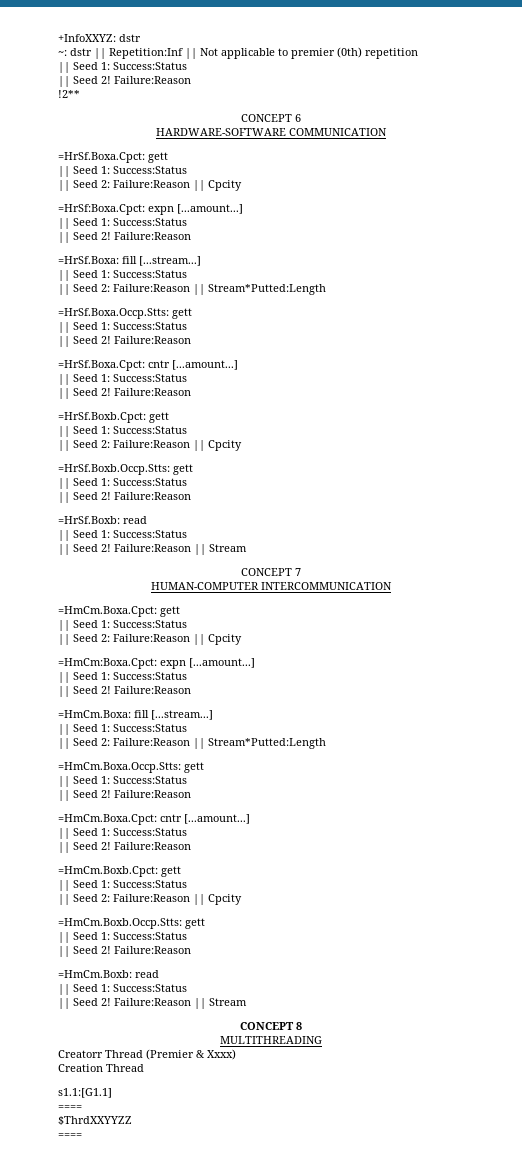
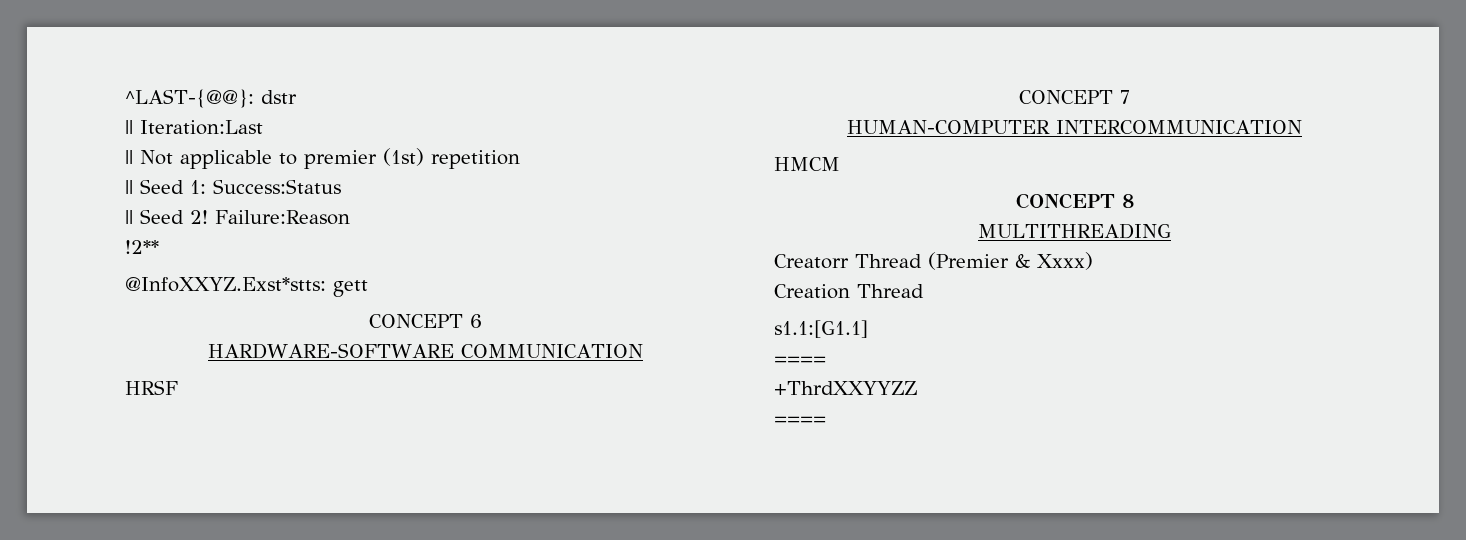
- +InfoXXYZ: dstr
+ ^LAST-{@@}: dstr
- ~: dstr || Repetition:Inf || Not applicable to premier (0th) repetition
+ || Iteration:Last
+ || Not applicable to premier (1st) repetition
+ @InfoXXYZ.Exst*stts: gett
- =HrSf.Boxa.Cpct: gett
- || Seed 1: Success:Status
- || Seed 2: Failure:Reason || Cpcity
- =HrSf:Boxa.Cpct: expn [...amount...]
- || Seed 1: Success:Status
- || Seed 2! Failure:Reason
- =HrSf.Boxa: fill [...stream...]
- || Seed 1: Success:Status
- || Seed 2: Failure:Reason || Stream*Putted:Length
- =HrSf.Boxa.Occp.Stts: gett
- || Seed 1: Success:Status
- || Seed 2! Failure:Reason
- =HrSf.Boxa.Cpct: cntr [...amount...]
- || Seed 1: Success:Status
- || Seed 2! Failure:Reason
- =HrSf.Boxb.Cpct: gett
- || Seed 1: Success:Status
- || Seed 2: Failure:Reason || Cpcity
- =HrSf.Boxb.Occp.Stts: gett
- || Seed 1: Success:Status
- || Seed 2! Failure:Reason
- =HrSf.Boxb: read
- || Seed 1: Success:Status
- || Seed 2! Failure:Reason || Stream
+ HRSF
  CONCEPT 7
  HUMAN-COMPUTER INTERCOMMUNICATION
- =HmCm.Boxa.Cpct: gett
- || Seed 1: Success:Status
- || Seed 2: Failure:Reason || Cpcity
- =HmCm:Boxa.Cpct: expn [...amount...]
- || Seed 1: Success:Status
- || Seed 2! Failure:Reason
- =HmCm.Boxa: fill [...stream...]
- || Seed 1: Success:Status
- || Seed 2: Failure:Reason || Stream*Putted:Length
- =HmCm.Boxa.Occp.Stts: gett
- || Seed 1: Success:Status
- || Seed 2! Failure:Reason
- =HmCm.Boxa.Cpct: cntr [...amount...]
- || Seed 1: Success:Status
- || Seed 2! Failure:Reason
- =HmCm.Boxb.Cpct: gett
- || Seed 1: Success:Status
- || Seed 2: Failure:Reason || Cpcity
- =HmCm.Boxb.Occp.Stts: gett
- || Seed 1: Success:Status
- || Seed 2! Failure:Reason
- =HmCm.Boxb: read
- || Seed 1: Success:Status
- || Seed 2! Failure:Reason || Stream
+ HMCM
- $ThrdXXYYZZ
+ +ThrdXXYYZZ

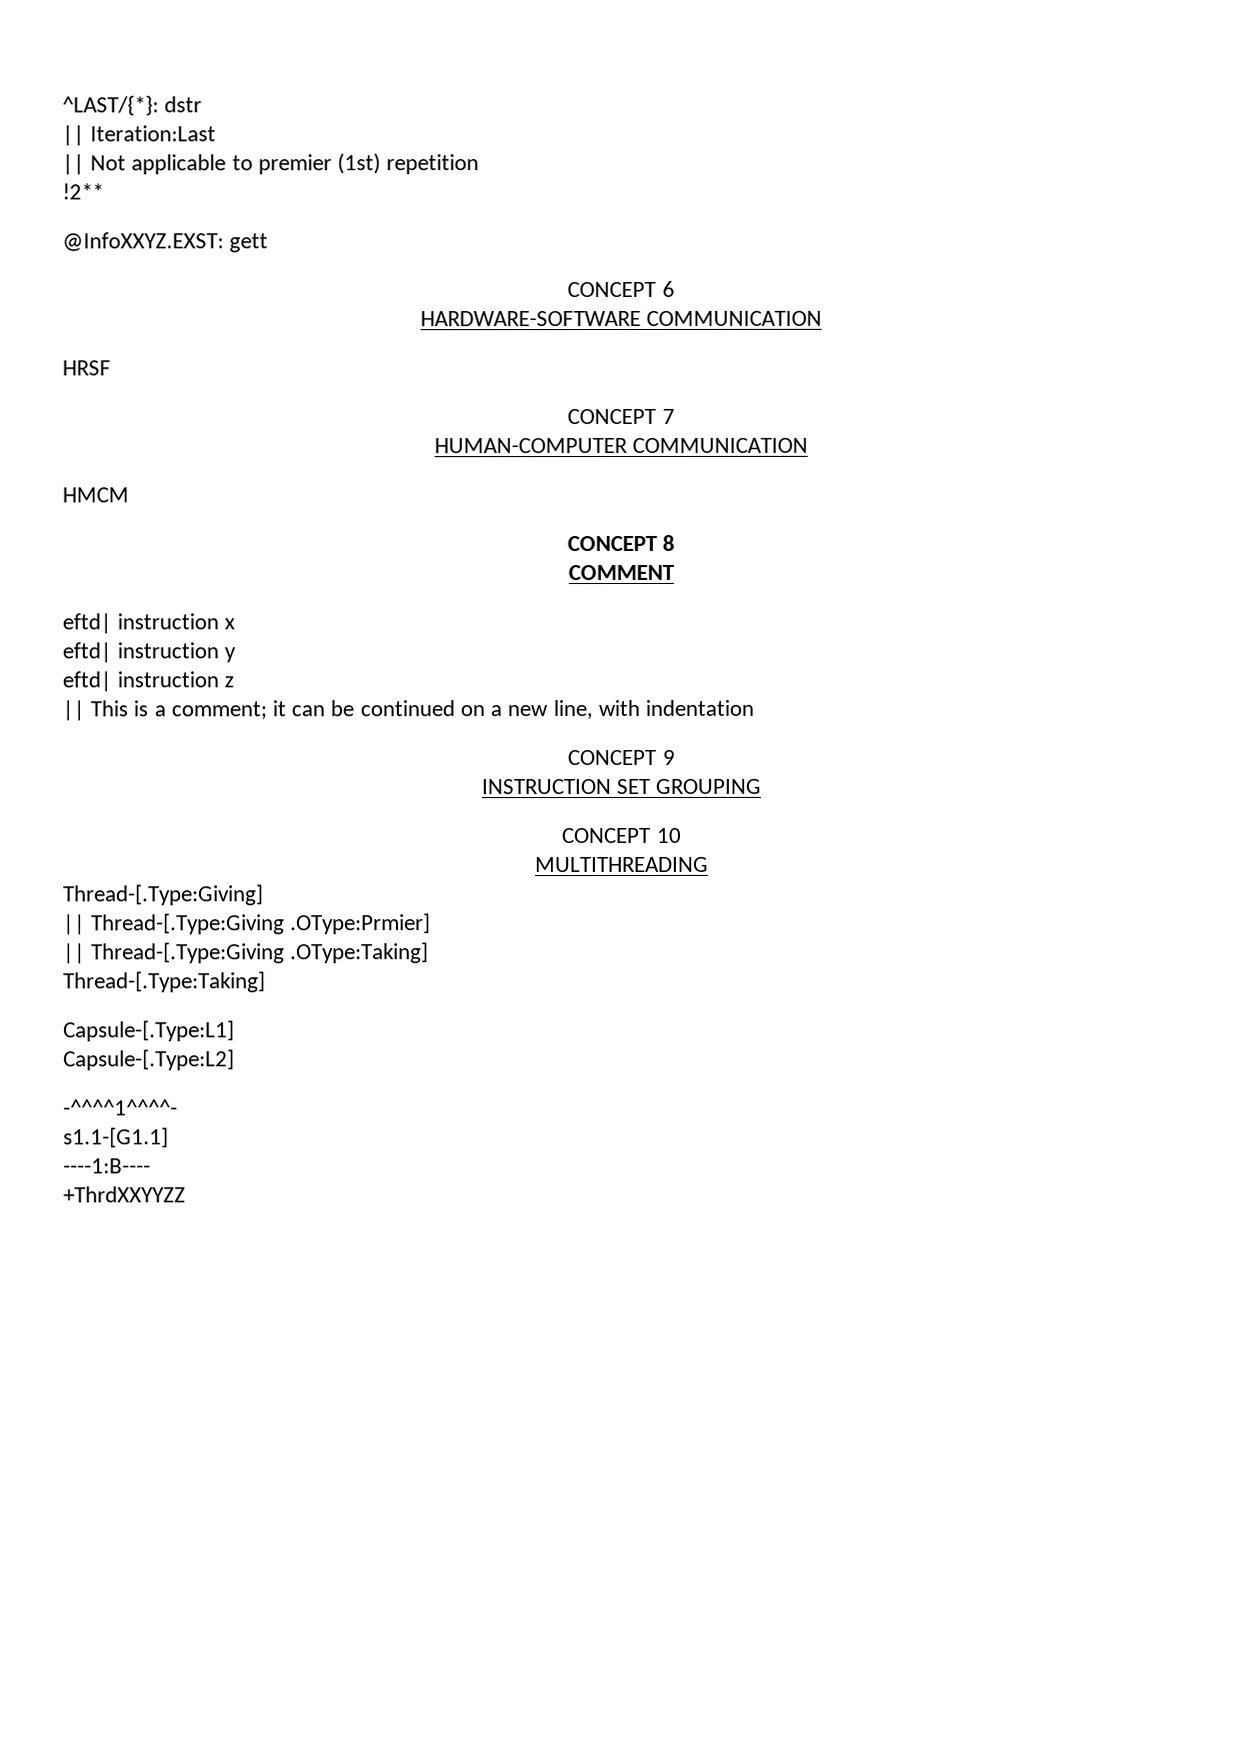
- ^LAST-{@@}: dstr
+ ^LAST/{*}: dstr
- || Seed 1: Success:Status
- || Seed 2! Failure:Reason
- @InfoXXYZ.Exst*stts: gett
+ @InfoXXYZ.EXST: gett
- HUMAN-COMPUTER INTERCOMMUNICATION
+ HUMAN-COMPUTER COMMUNICATION
+ COMMENT
+ eftd| instruction x
+ eftd| instruction y
+ eftd| instruction z
+ || This is a comment; it can be continued on a new line, with indentation
+ CONCEPT 9
+ INSTRUCTION SET GROUPING
+ CONCEPT 10
  MULTITHREADING
- Creatorr Thread (Premier & Xxxx)
- Creation Thread
- s1.1:[G1.1]
- ====
+ Thread-[.Type:Giving]
+ || Thread-[.Type:Giving .OType:Prmier]
+ || Thread-[.Type:Giving .OType:Taking]
+ Thread-[.Type:Taking]
+ Capsule-[.Type:L1]
+ Capsule-[.Type:L2]
+ -^^^^1^^^^-
+ s1.1-[G1.1]
+ ----1:B----
  +ThrdXXYYZZ
- ====

